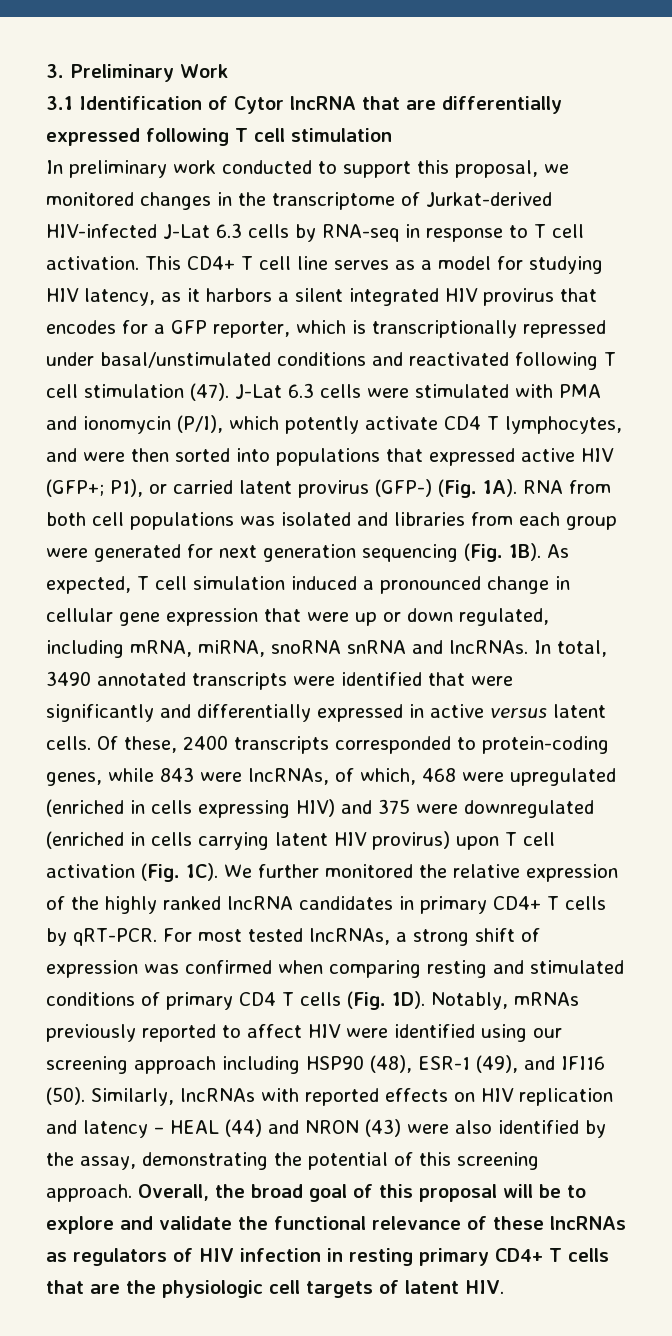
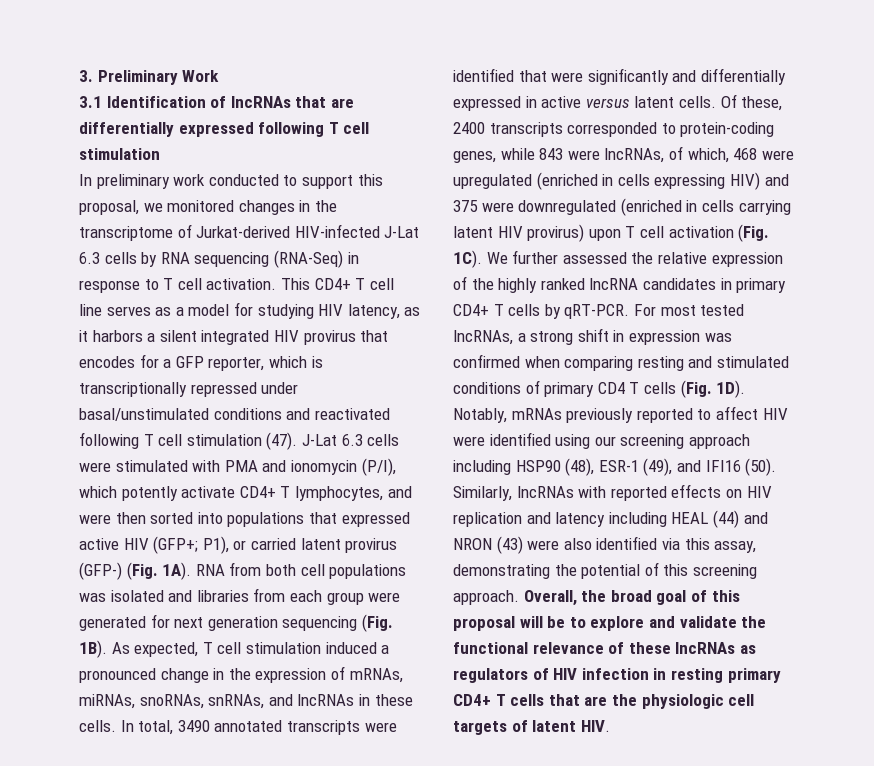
- 3.1 Identification of Cytor lncRNA that are differentially expressed following T cell stimulation
+ 3.1 Identification of lncRNAs that are differentially expressed following T cell stimulation
- In preliminary work conducted to support this proposal, we monitored changes in the transcriptome of Jurkat-derived HIV-infected J-Lat 6.3 cells by RNA-seq in response to T cell activation.
+ In preliminary work conducted to support this proposal, we monitored changes in the transcriptome of Jurkat-derived HIV-infected J-Lat 6.3 cells by RNA sequencing (RNA-Seq) in response to T cell activation.
- J-Lat 6.3 cells were stimulated with PMA and ionomycin (P/I), which potently activate CD4 T lymphocytes, and were then sorted into populations that expressed active HIV (GFP+; P1), or carried latent provirus (GFP-) (Fig. 1A).
+ J-Lat 6.3 cells were stimulated with PMA and ionomycin (P/I), which potently activate CD4+ T lymphocytes, and were then sorted into populations that expressed active HIV (GFP+; P1), or carried latent provirus (GFP-) (Fig. 1A).
- As expected, T cell simulation induced a pronounced change in cellular gene expression that were up or down regulated, including mRNA, miRNA, snoRNA snRNA and lncRNAs.
+ As expected, T cell stimulation induced a pronounced change in the expression of mRNAs, miRNAs, snoRNAs, snRNAs, and lncRNAs in these cells.
- We further monitored the relative expression of the highly ranked lncRNA candidates in primary CD4+ T cells by qRT-PCR.
+ We further assessed the relative expression of the highly ranked lncRNA candidates in primary CD4+ T cells by qRT-PCR.
- For most tested lncRNAs, a strong shift of expression was confirmed when comparing resting and stimulated conditions of primary CD4 T cells (Fig. 1D).
+ For most tested lncRNAs, a strong shift in expression was confirmed when comparing resting and stimulated conditions of primary CD4 T cells (Fig. 1D).
- Similarly, lncRNAs with reported effects on HIV replication and latency – HEAL (44) and NRON (43) were also identified by the assay, demonstrating the potential of this screening approach.
+ Similarly, lncRNAs with reported effects on HIV replication and latency including HEAL (44) and NRON (43) were also identified via this assay, demonstrating the potential of this screening approach.

